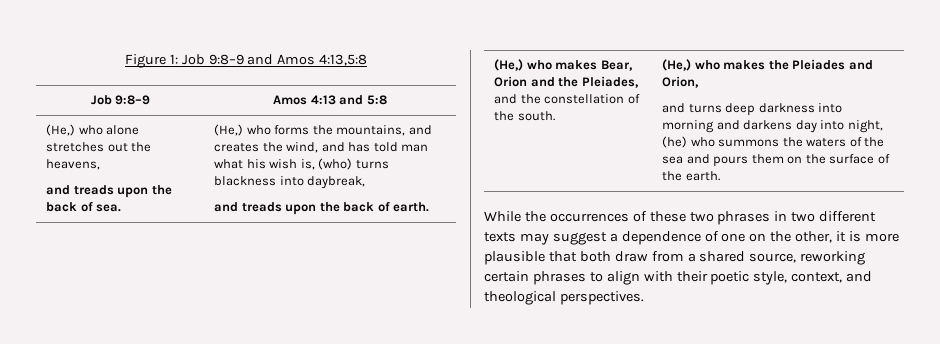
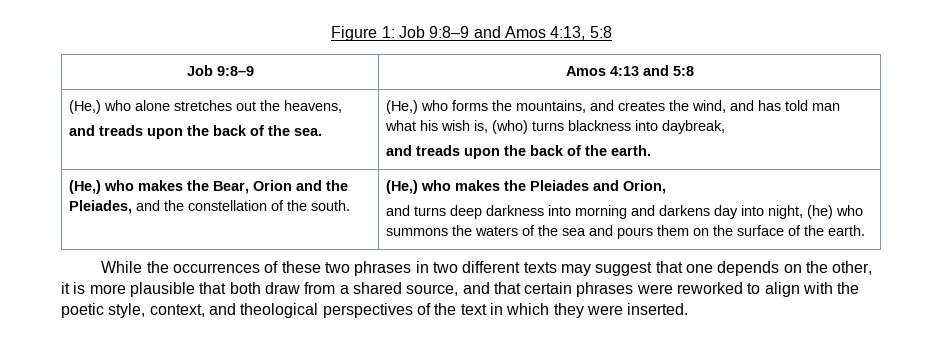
- Figure 1: Job 9:8–9 and Amos 4:13,5:8
+ Figure 1: Job 9:8–9 and Amos 4:13, 5:8
- and treads upon the back of sea.
+ and treads upon the back of the sea.
- and treads upon the back of earth.
+ and treads upon the back of the earth.
- (He,) who makes Bear, Orion and the Pleiades, and the constellation of the south.
+ (He,) who makes the Bear, Orion and the Pleiades, and the constellation of the south.
- While the occurrences of these two phrases in two different texts may suggest a dependence of one on the other, it is more plausible that both draw from a shared source, reworking certain phrases to align with their poetic style, context, and theological perspectives.
+ While the occurrences of these two phrases in two different texts may suggest that one depends on the other, it is more plausible that both draw from a shared source, and that certain phrases were reworked to align with the poetic style, context, and theological perspectives of the text in which they were inserted.

